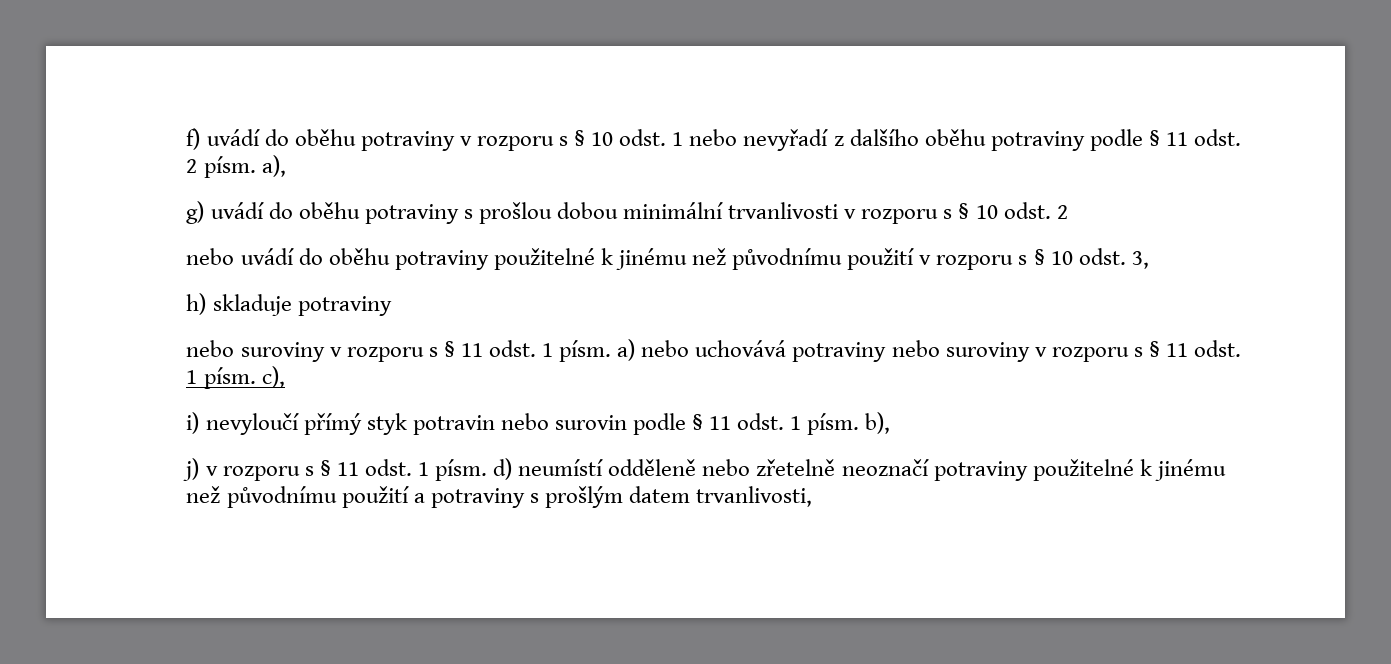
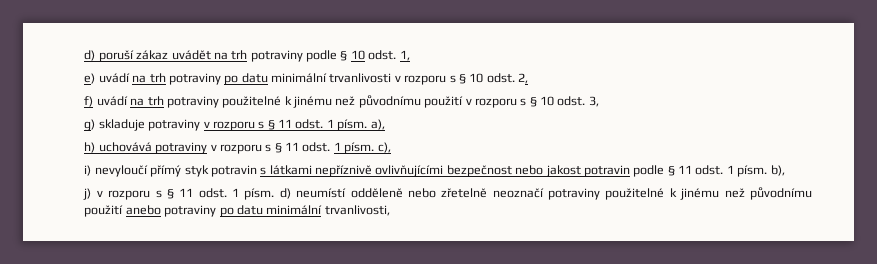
- f) uvádí do oběhu potraviny v rozporu s § 10 odst. 1 nebo nevyřadí z dalšího oběhu potraviny podle § 11 odst. 2 písm. a),
- g) uvádí do oběhu potraviny s prošlou dobou minimální trvanlivosti v rozporu s § 10 odst. 2
- nebo uvádí do oběhu potraviny použitelné k jinému než původnímu použití v rozporu s § 10 odst. 3,
+ d) poruší zákaz uvádět na trh potraviny podle § 10 odst. 1,
+ e) uvádí na trh potraviny po datu minimální trvanlivosti v rozporu s § 10 odst. 2,
+ f) uvádí na trh potraviny použitelné k jinému než původnímu použití v rozporu s § 10 odst. 3,
- h) skladuje potraviny
- nebo suroviny v rozporu s § 11 odst. 1 písm. a) nebo uchovává potraviny nebo suroviny v rozporu s § 11 odst. 1 písm. c),
+ g) skladuje potraviny v rozporu s § 11 odst. 1 písm. a),
+ h) uchovává potraviny v rozporu s § 11 odst. 1 písm. c),
- i) nevyloučí přímý styk potravin nebo surovin podle § 11 odst. 1 písm. b),
+ i) nevyloučí přímý styk potravin s látkami nepříznivě ovlivňujícími bezpečnost nebo jakost potravin podle § 11 odst. 1 písm. b),
- j) v rozporu s § 11 odst. 1 písm. d) neumístí odděleně nebo zřetelně neoznačí potraviny použitelné k jinému než původnímu použití a potraviny s prošlým datem trvanlivosti,
+ j) v rozporu s § 11 odst. 1 písm. d) neumístí odděleně nebo zřetelně neoznačí potraviny použitelné k jinému než původnímu použití anebo potraviny po datu minimální trvanlivosti,

